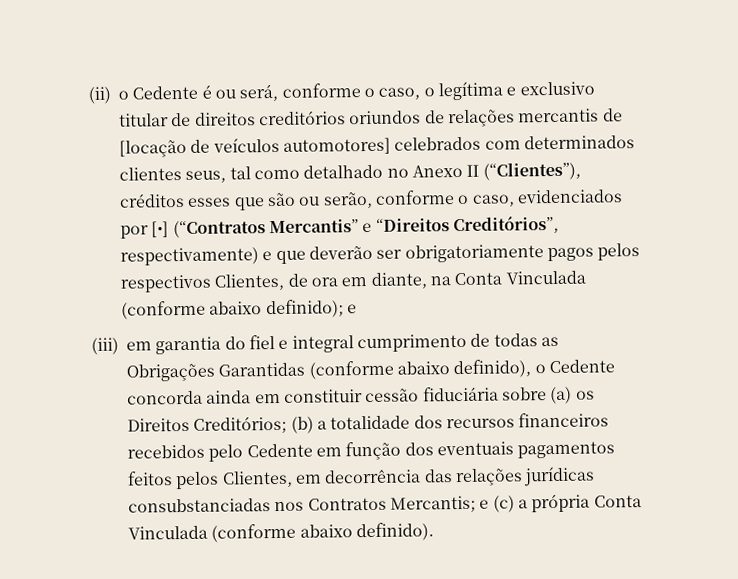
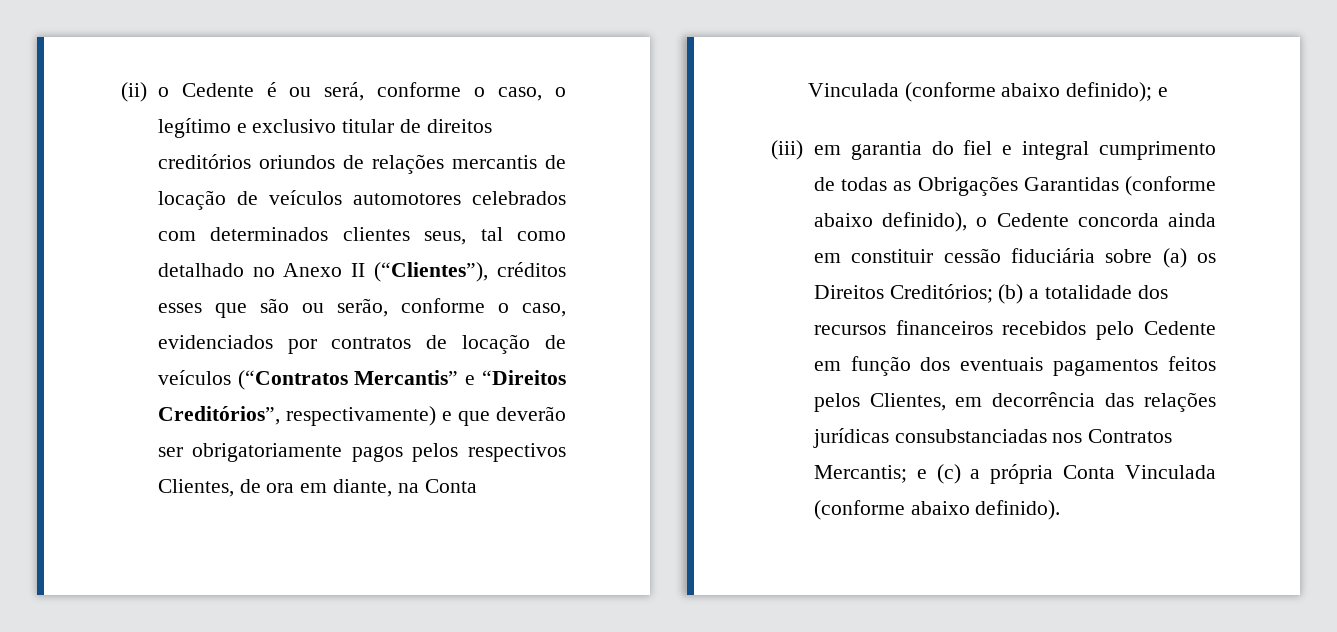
- (ii) o Cedente é ou será, conforme o caso, o legítima e exclusivo titular de direitos creditórios oriundos de relações mercantis de [locação de veículos automotores] celebrados com determinados clientes seus, tal como detalhado no Anexo II (“Clientes”), créditos esses que são ou serão, conforme o caso, evidenciados por [•] (“Contratos Mercantis” e “Direitos Creditórios”, respectivamente) e que deverão ser obrigatoriamente pagos pelos respectivos Clientes, de ora em diante, na Conta Vinculada (conforme abaixo definido);
+ (ii) o Cedente é ou será, conforme o caso, o legítimo e exclusivo titular de direitos creditórios oriundos de relações mercantis de locação de veículos automotores celebrados com determinados clientes seus, tal como detalhado no Anexo II (“Clientes”), créditos esses que são ou serão, conforme o caso, evidenciados por contratos de locação de veículos (“Contratos Mercantis” e “Direitos Creditórios”, respectivamente) e que deverão ser obrigatoriamente pagos pelos respectivos Clientes, de ora em diante, na Conta Vinculada (conforme abaixo definido);

